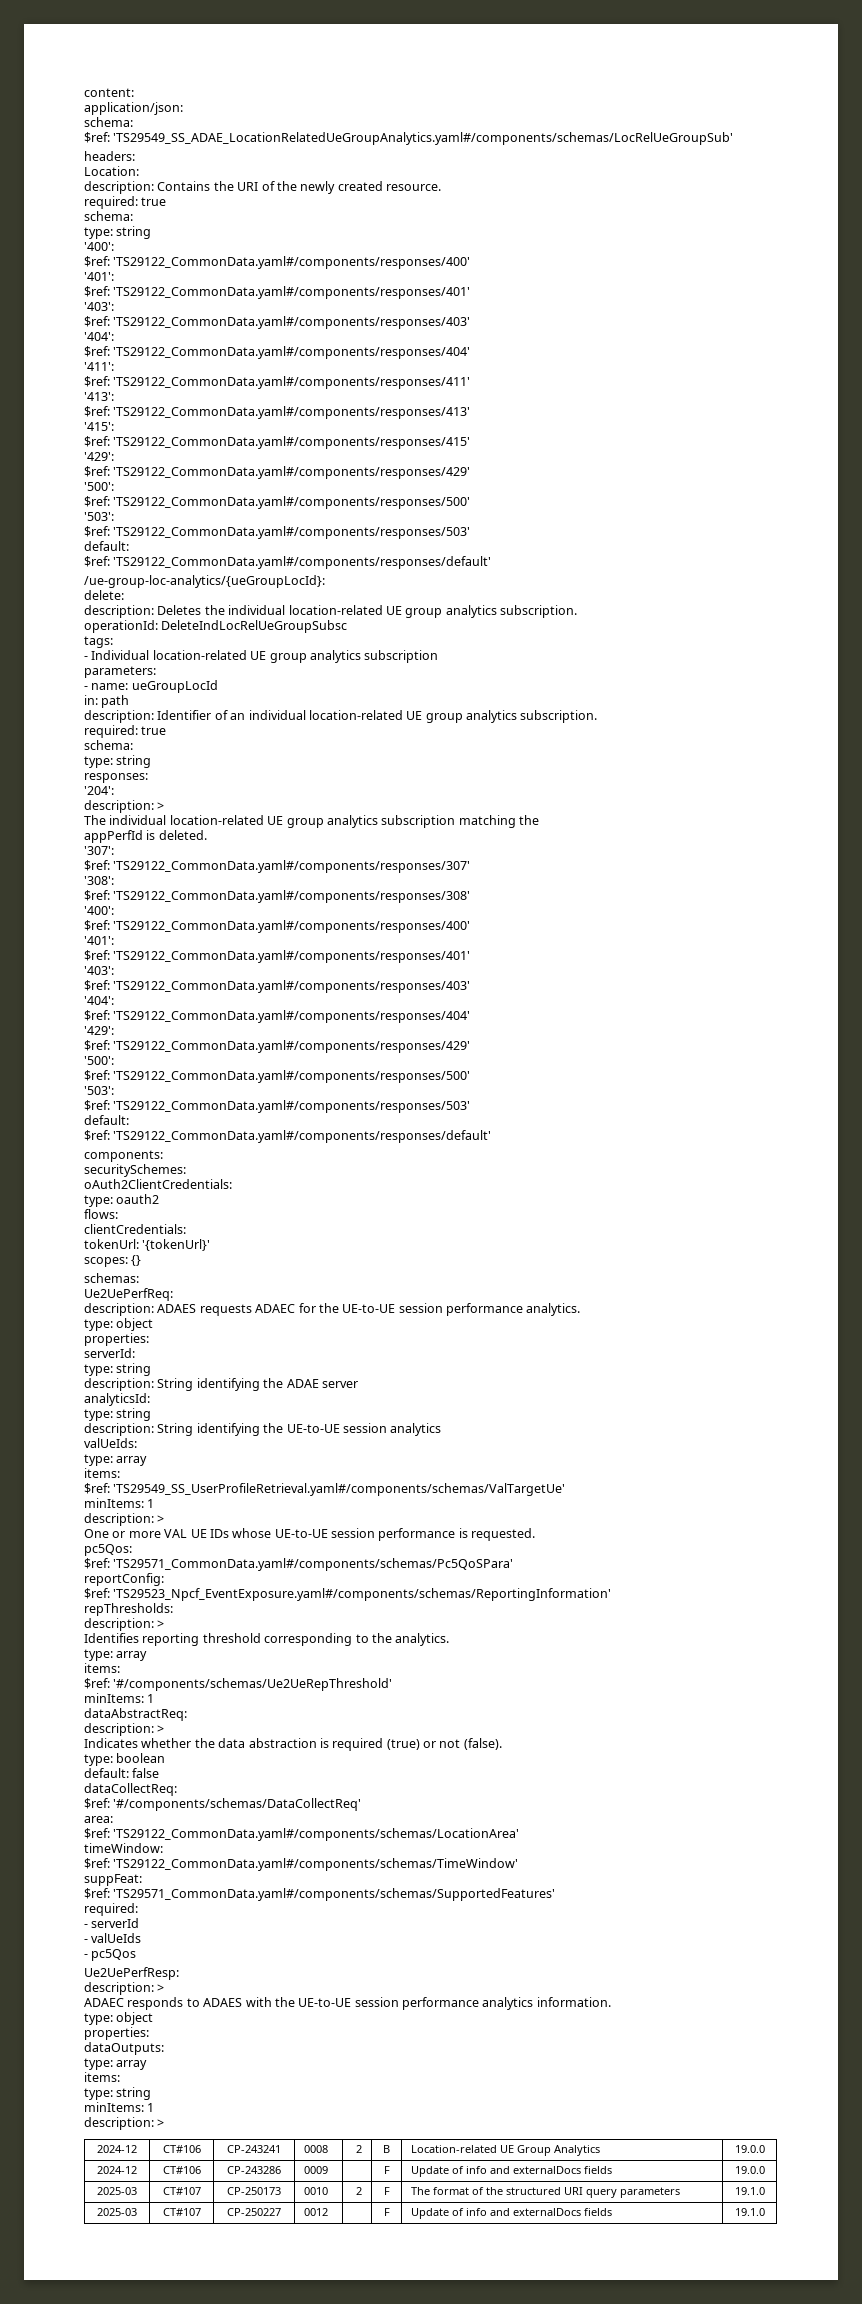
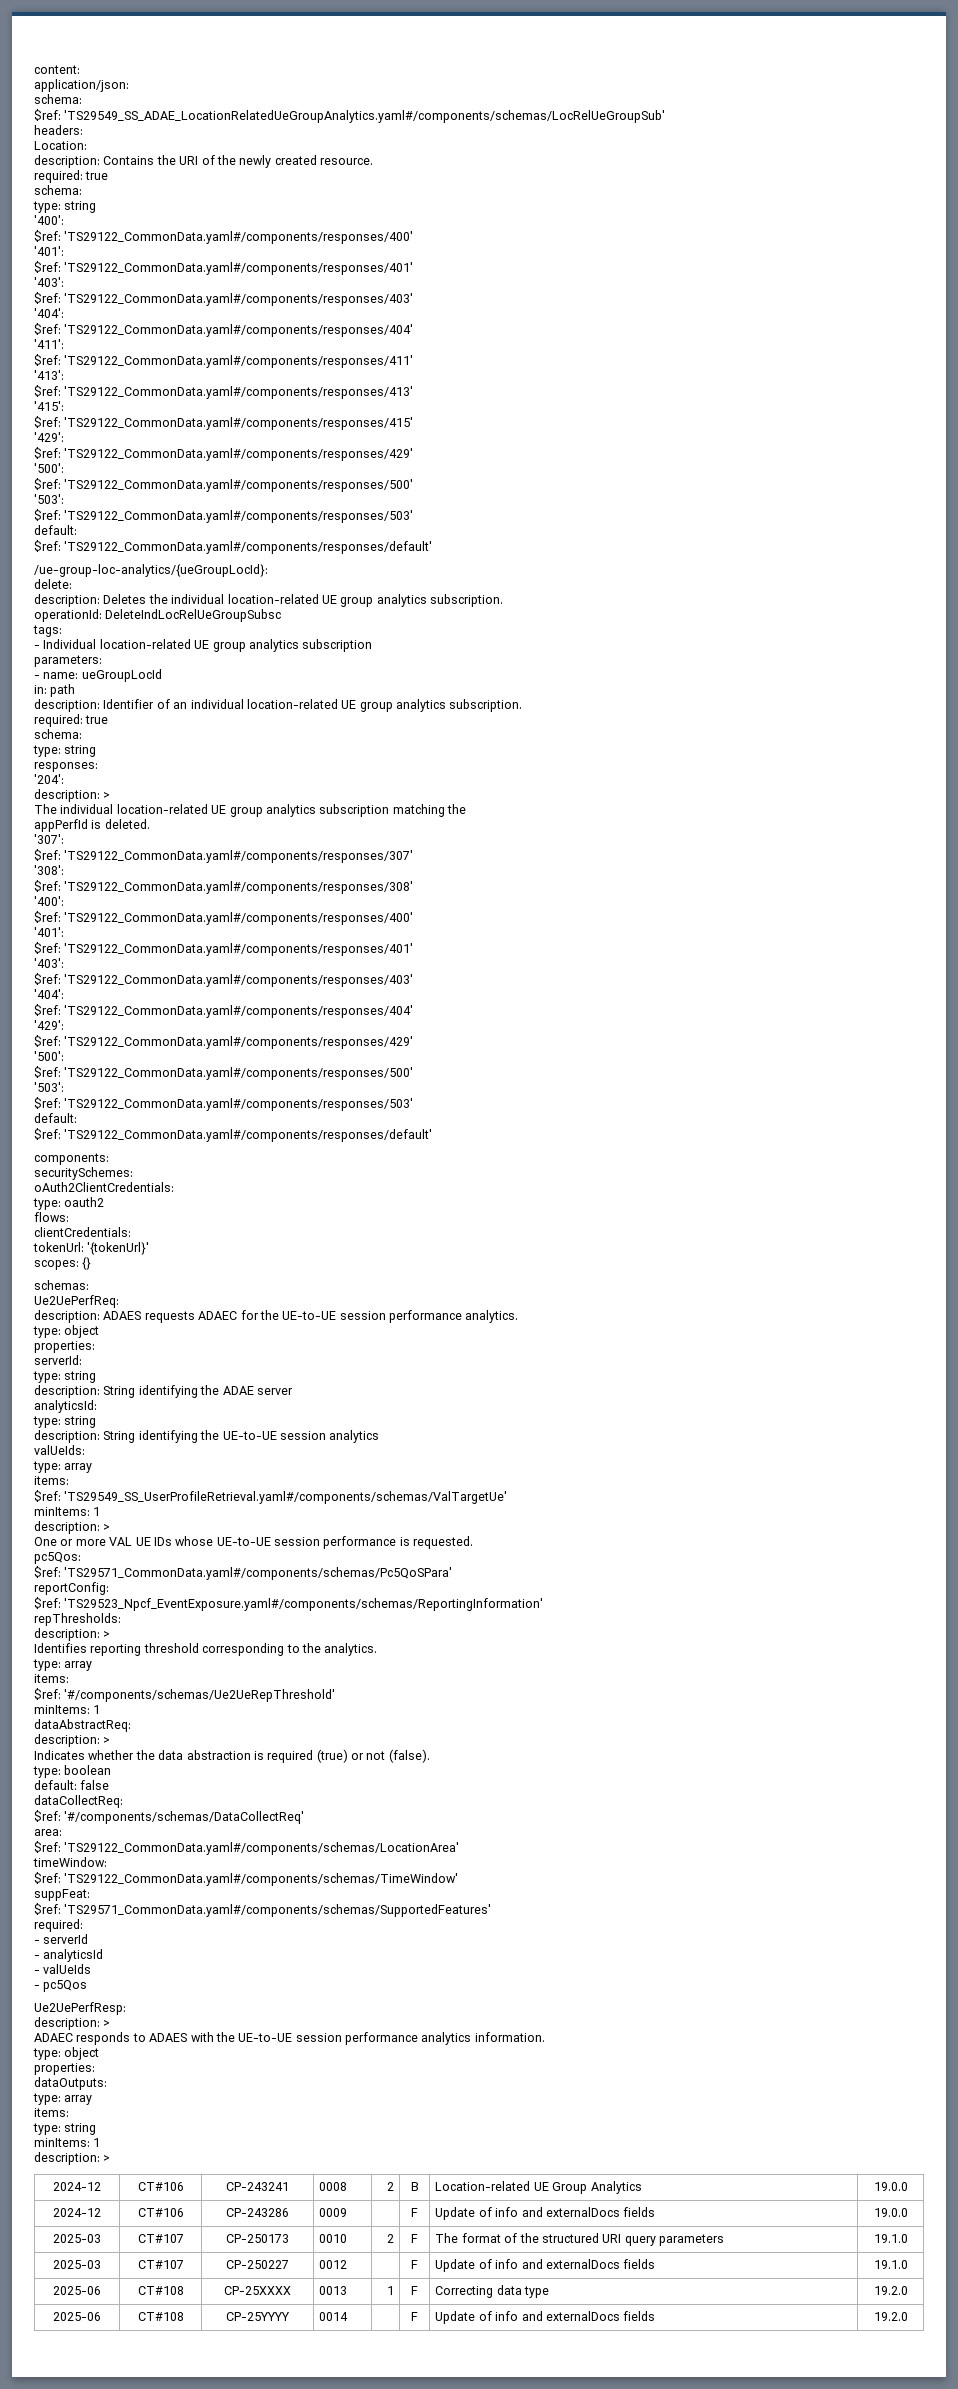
+ - analyticsId
+ 2025-06 | CT#108 | CP-25XXXX | 0013 | 1 | F | Correcting data type | 19.2.0
+ 2025-06 | CT#108 | CP-25YYYY | 0014 | | F | Update of info and externalDocs fields | 19.2.0

